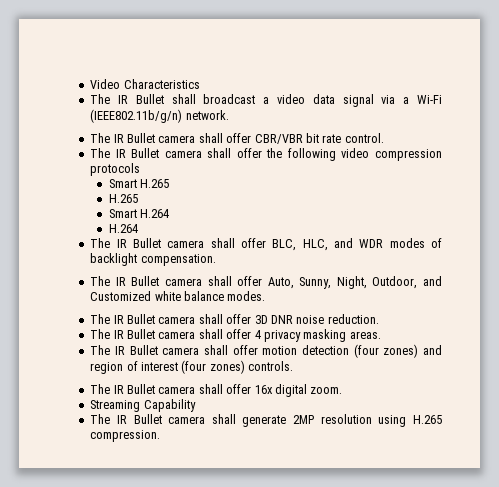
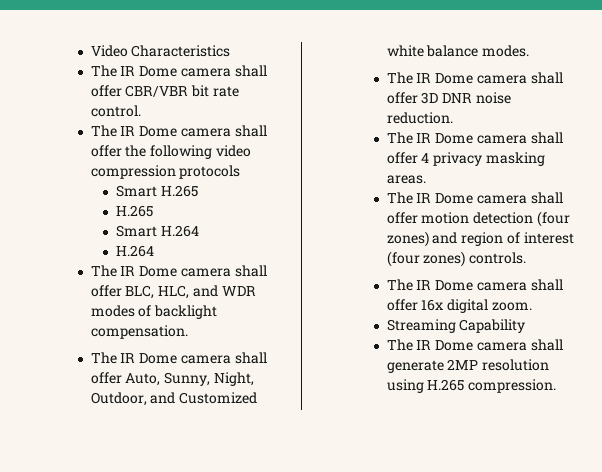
- The IR Bullet shall broadcast a video data signal via a Wi-Fi (IEEE802.11b/g/n) network.
- The IR Bullet camera shall offer CBR/VBR bit rate control.
+ The IR Dome camera shall offer CBR/VBR bit rate control.
- The IR Bullet camera shall offer the following video compression protocols
+ The IR Dome camera shall offer the following video compression protocols
- The IR Bullet camera shall offer BLC, HLC, and WDR modes of backlight compensation.
+ The IR Dome camera shall offer BLC, HLC, and WDR modes of backlight compensation.
- The IR Bullet camera shall offer Auto, Sunny, Night, Outdoor, and Customized white balance modes.
+ The IR Dome camera shall offer Auto, Sunny, Night, Outdoor, and Customized white balance modes.
- The IR Bullet camera shall offer 3D DNR noise reduction.
+ The IR Dome camera shall offer 3D DNR noise reduction.
- The IR Bullet camera shall offer 4 privacy masking areas.
+ The IR Dome camera shall offer 4 privacy masking areas.
- The IR Bullet camera shall offer motion detection (four zones) and region of interest (four zones) controls.
+ The IR Dome camera shall offer motion detection (four zones) and region of interest (four zones) controls.
- The IR Bullet camera shall offer 16x digital zoom.
+ The IR Dome camera shall offer 16x digital zoom.
- The IR Bullet camera shall generate 2MP resolution using H.265 compression.
+ The IR Dome camera shall generate 2MP resolution using H.265 compression.

